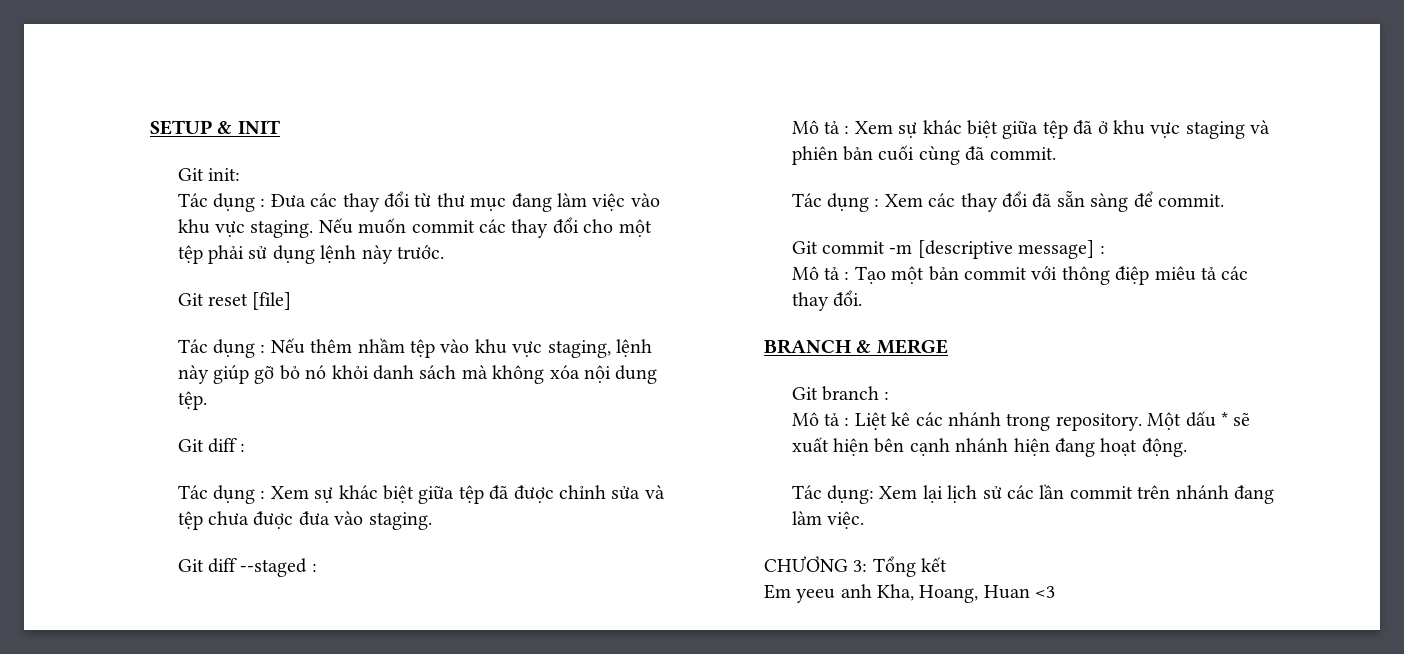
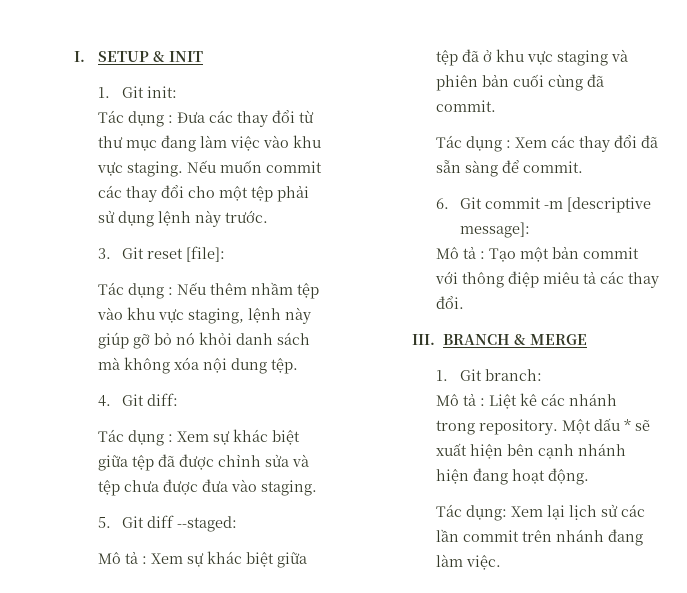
- SETUP & INIT
+ I. SETUP & INIT
- Git init:
+ 1. Git init:
- Git reset [file]
+ 3. Git reset [file]:
- Git diff :
+ 4. Git diff:
- Git diff --staged :
+ 5. Git diff --staged:
- Git commit -m [descriptive message] :
+ 6. Git commit -m [descriptive message]:
- BRANCH & MERGE
+ III. BRANCH & MERGE
- Git branch :
+ 1. Git branch:
- CHƯƠNG 3: Tổng kết
- Em yeeu anh Kha, Hoang, Huan <3

